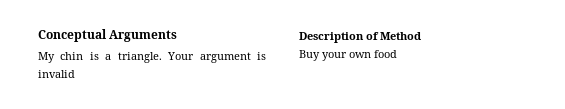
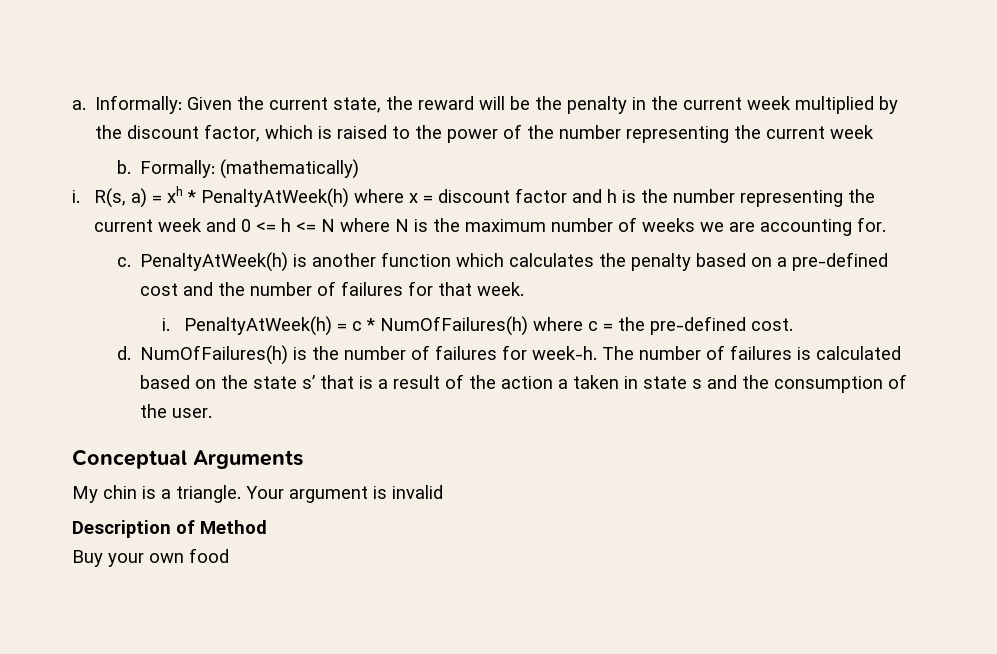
+ a. Informally: Given the current state, the reward will be the penalty in the current week multiplied by the discount factor, which is raised to the power of the number representing the current week
+ b. Formally: (mathematically)
+ i. R(s, a) = xh * PenaltyAtWeek(h) where x = discount factor and h is the number representing the current week and 0 <= h <= N where N is the maximum number of weeks we are accounting for.
+ c. PenaltyAtWeek(h) is another function which calculates the penalty based on a pre-defined cost and the number of failures for that week.
+ i. PenaltyAtWeek(h) = c * NumOfFailures(h) where c = the pre-defined cost.
+ d. NumOfFailures(h) is the number of failures for week-h. The number of failures is calculated based on the state s’ that is a result of the action a taken in state s and the consumption of the user.

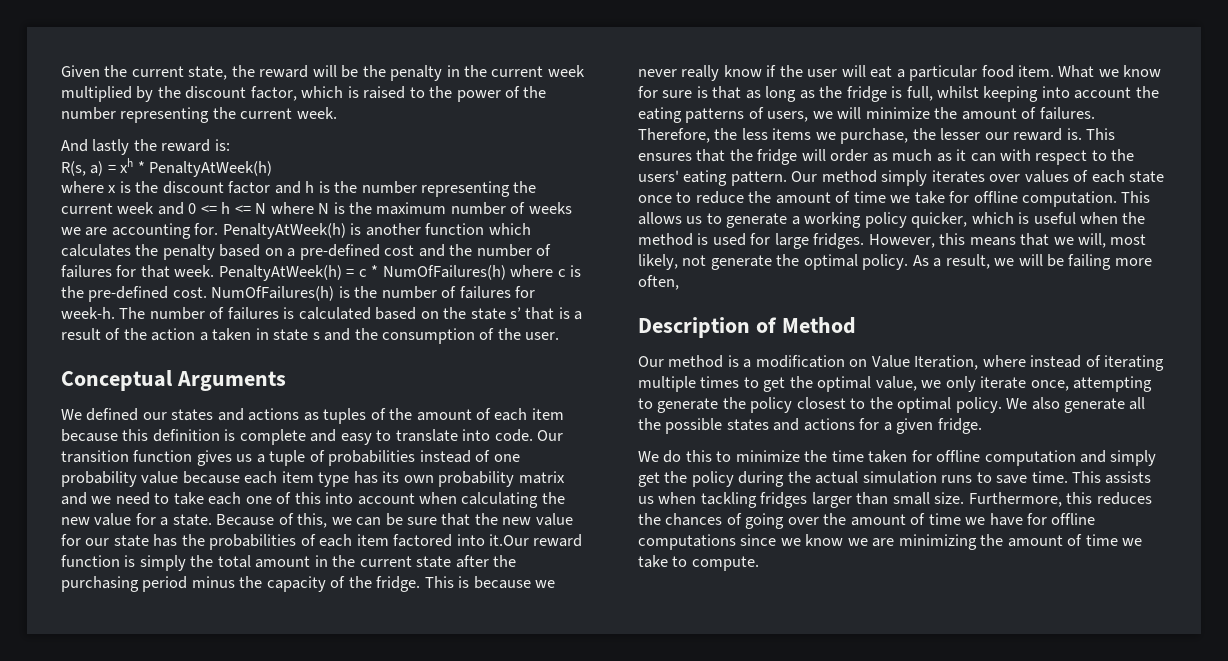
- a. Informally: Given the current state, the reward will be the penalty in the current week multiplied by the discount factor, which is raised to the power of the number representing the current week
- b. Formally: (mathematically)
- i. R(s, a) = xh * PenaltyAtWeek(h) where x = discount factor and h is the number representing the current week and 0 <= h <= N where N is the maximum number of weeks we are accounting for.
- c.
+ Given the current state, the reward will be the penalty in the current week multiplied by the discount factor, which is raised to the power of the number representing the current week.
+ And lastly the reward is:
+ R(s, a) = xh * PenaltyAtWeek(h)
+ where x is the discount factor and h is the number representing the current week and 0 <= h <= N where N is the maximum number of weeks we are accounting for.
- PenaltyAtWeek(h) is another function which calculates the penalty based on a pre-defined cost and the number of failures for that week.
- i. PenaltyAtWeek(h) = c * NumOfFailures(h) where c = the pre-defined cost.
- d.
+ PenaltyAtWeek(h) is another function which calculates the penalty based on a pre-defined cost and the number of failures for that week. PenaltyAtWeek(h) = c * NumOfFailures(h) where c is the pre-defined cost.
- My chin is a triangle. Your argument is invalid
+ We defined our states and actions as tuples of the amount of each item because this definition is complete and easy to translate into code. Our transition function gives us a tuple of probabilities instead of one probability value because each item type has its own probability matrix and we need to take each one of this into account when calculating the new value for a state. Because of this, we can be sure that the new value for our state has the probabilities of each item factored into it.Our reward function is simply the total amount in the current state after the purchasing period minus the capacity of the fridge. This is because we never really know if the user will eat a particular food item. What we know for sure is that as long as the fridge is full, whilst keeping into account the eating patterns of users, we will minimize the amount of failures. Therefore, the less items we purchase, the lesser our reward is. This ensures that the fridge will order as much as it can with respect to the users' eating pattern. Our method simply iterates over values of each state once to reduce the amount of time we take for offline computation. This allows us to generate a working policy quicker, which is useful when the method is used for large fridges. However, this means that we will, most likely, not generate the optimal policy. As a result, we will be failing more often,
  Description of Method
- Buy your own food
+ Our method is a modification on Value Iteration, where instead of iterating multiple times to get the optimal value, we only iterate once, attempting to generate the policy closest to the optimal policy. We also generate all the possible states and actions for a given fridge.
+ We do this to minimize the time taken for offline computation and simply get the policy during the actual simulation runs to save time. This assists us when tackling fridges larger than small size. Furthermore, this reduces the chances of going over the amount of time we have for offline computations since we know we are minimizing the amount of time we take to compute.

